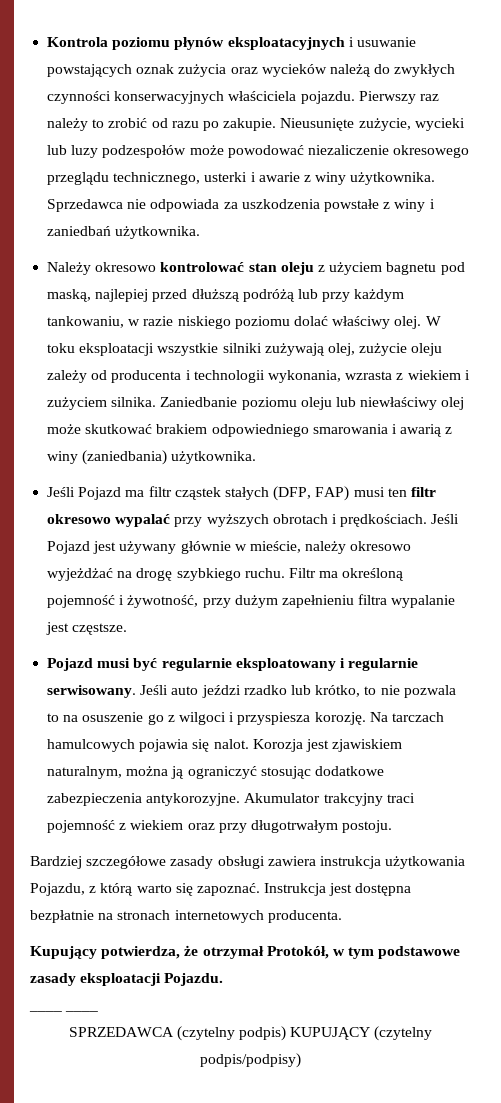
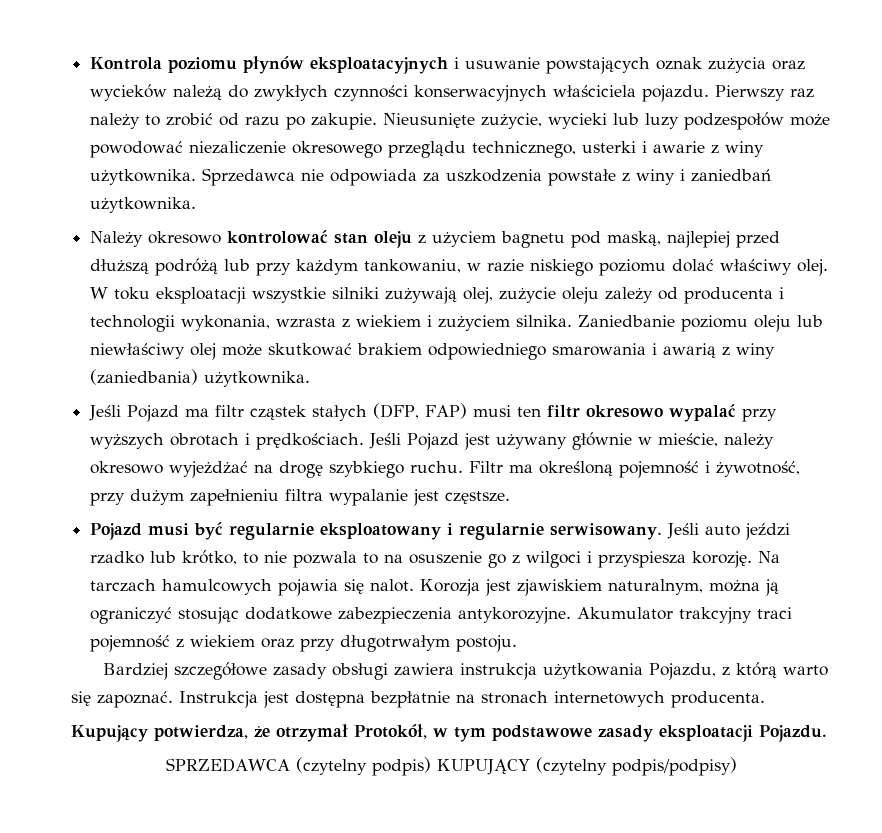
- ____ ____

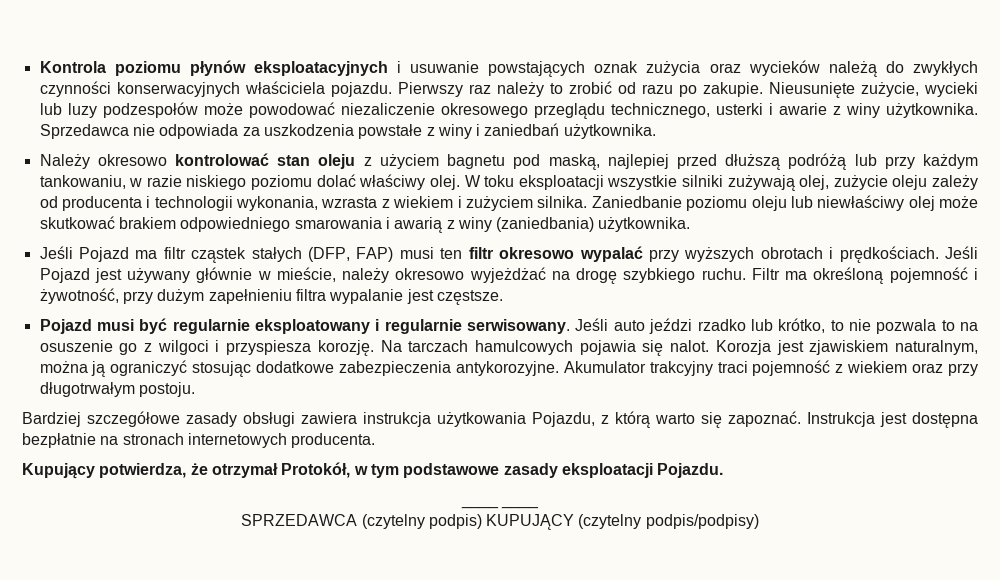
+ ____ ____

